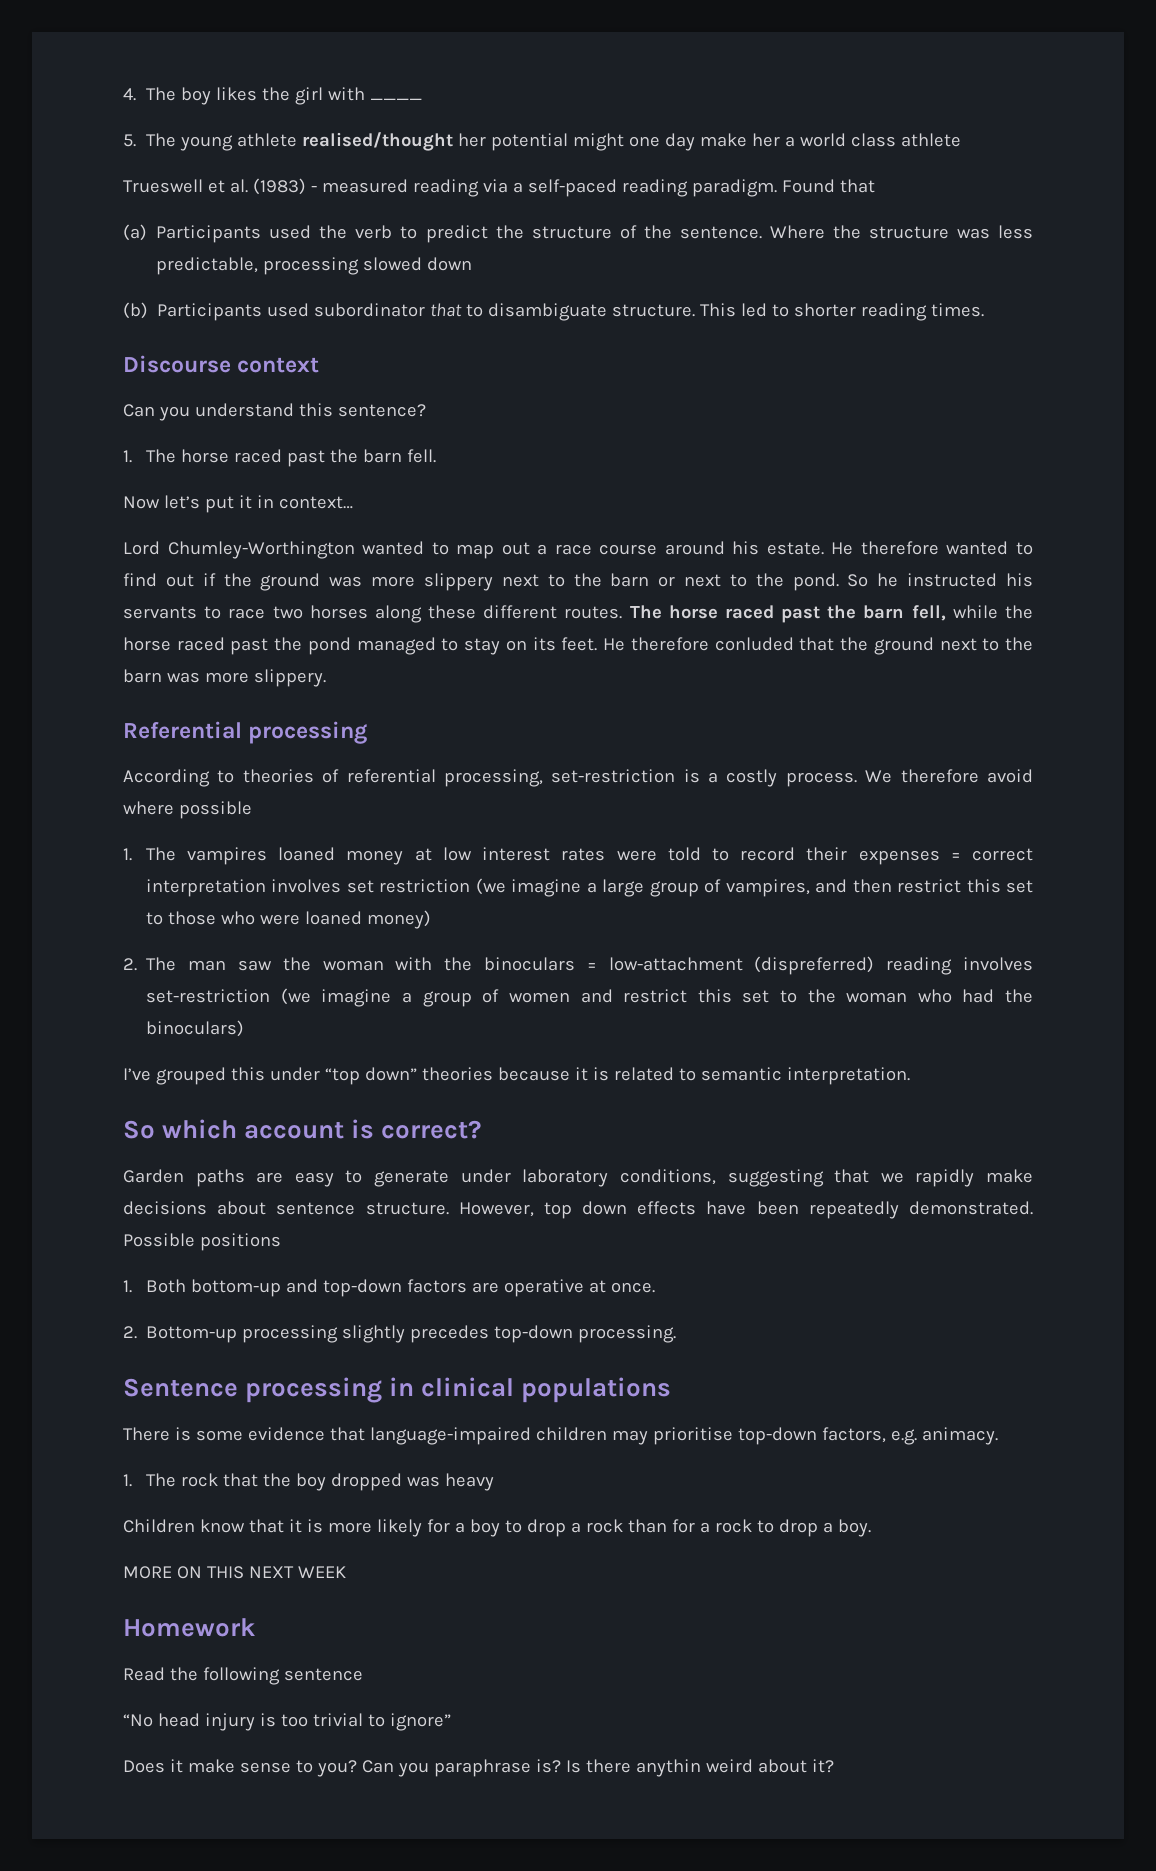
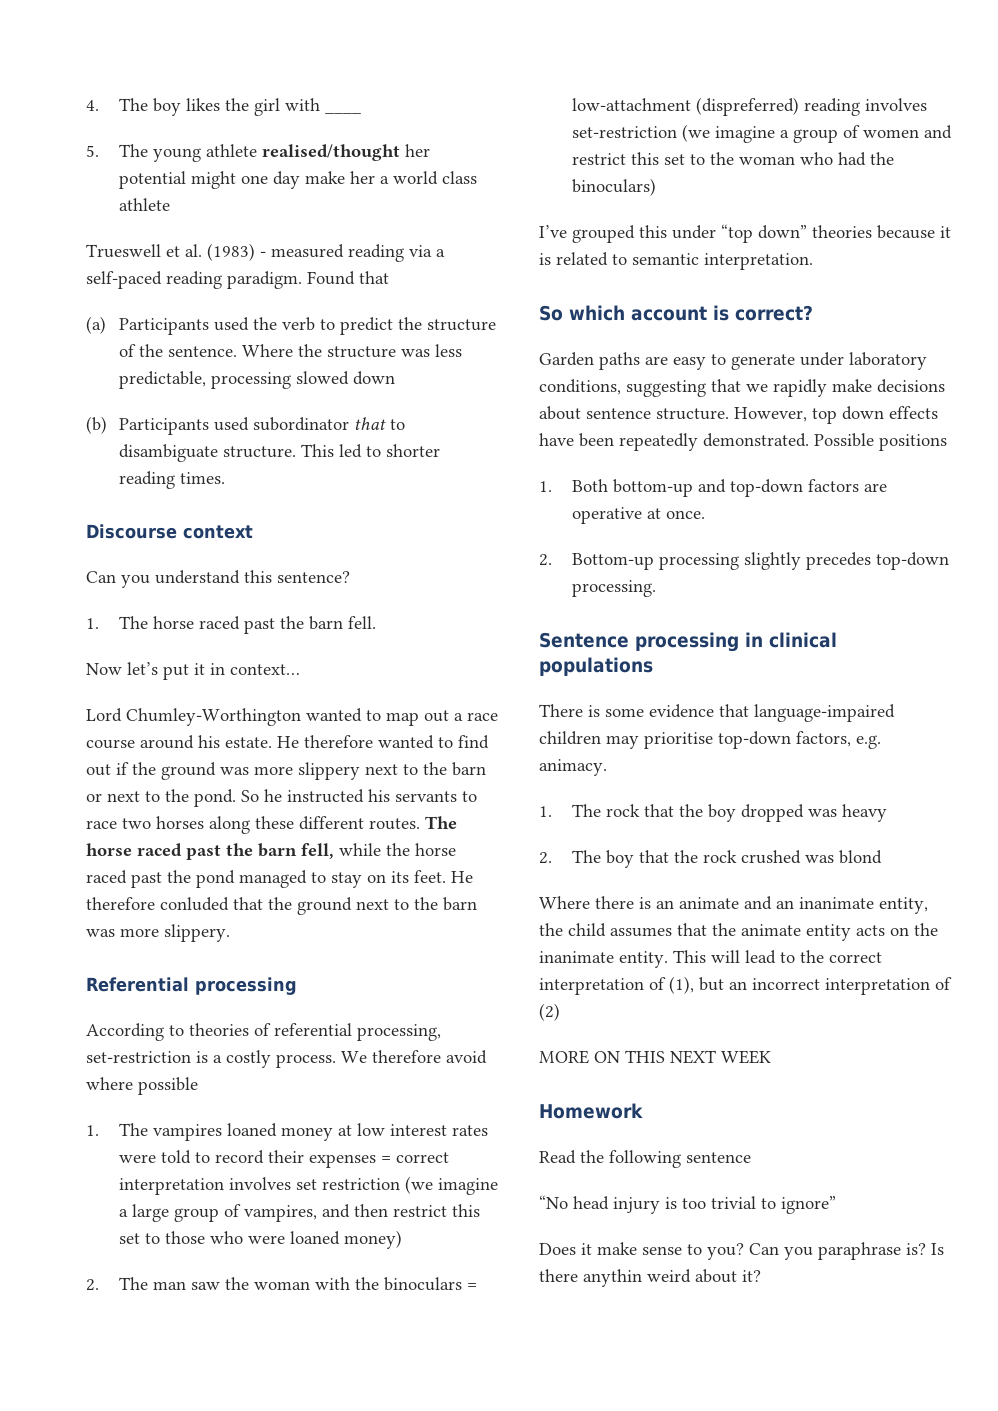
- Children know that it is more likely for a boy to drop a rock than for a rock to drop a boy.
+ 2. The boy that the rock crushed was blond
+ Where there is an animate and an inanimate entity, the child assumes that the animate entity acts on the inanimate entity. This will lead to the correct interpretation of (1), but an incorrect interpretation of (2)

